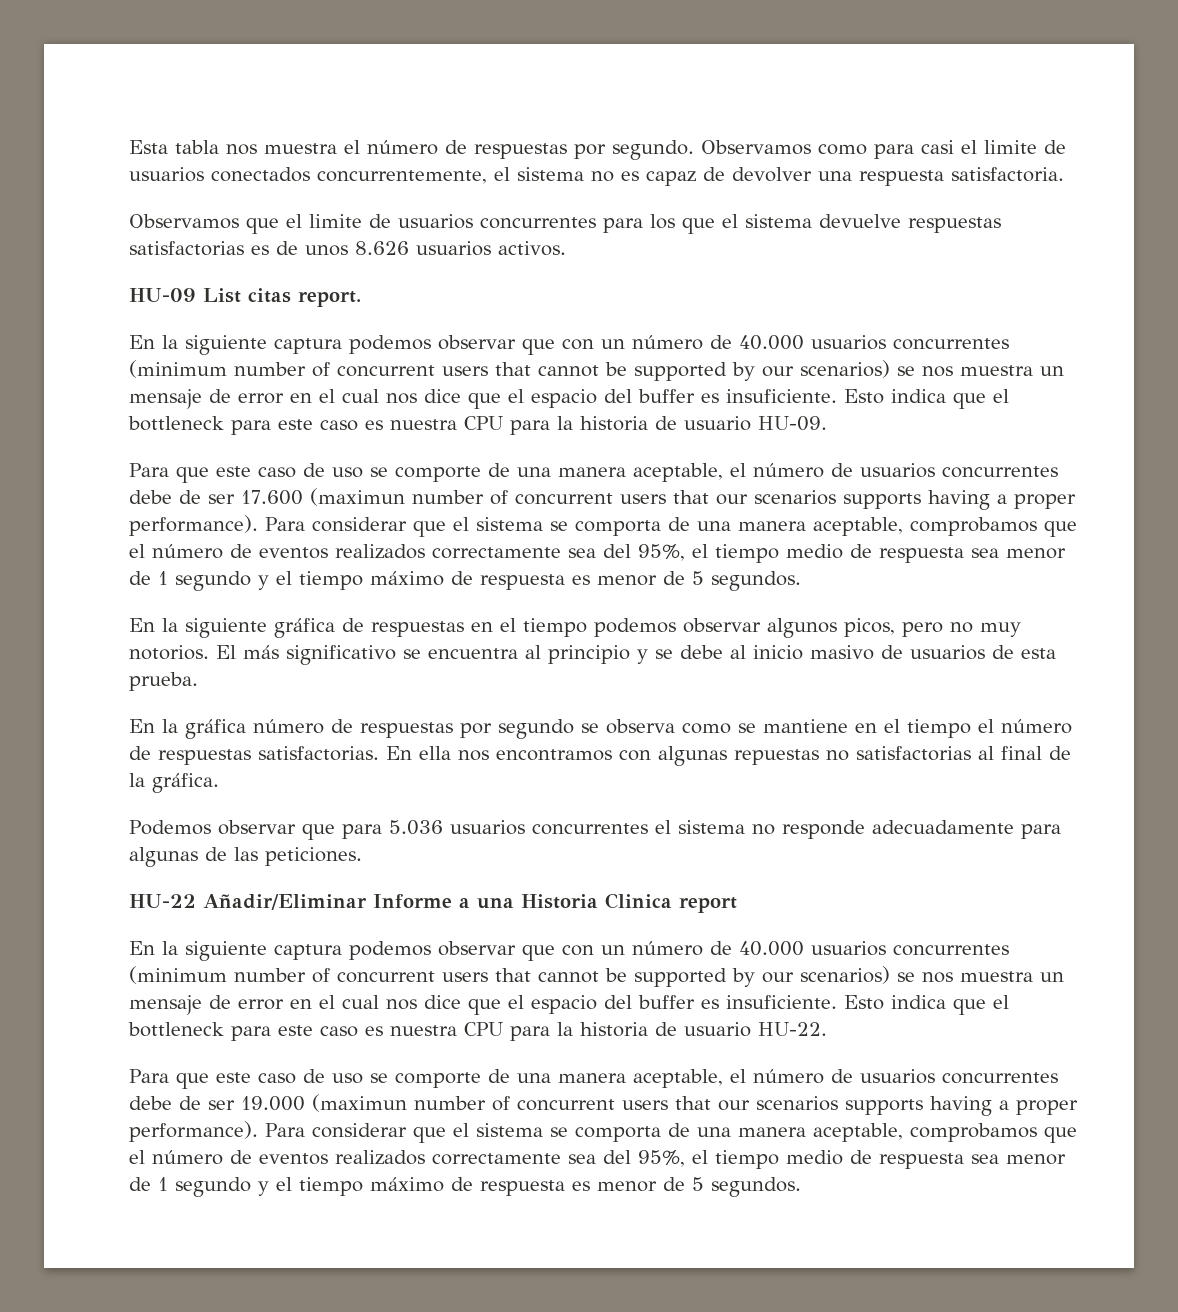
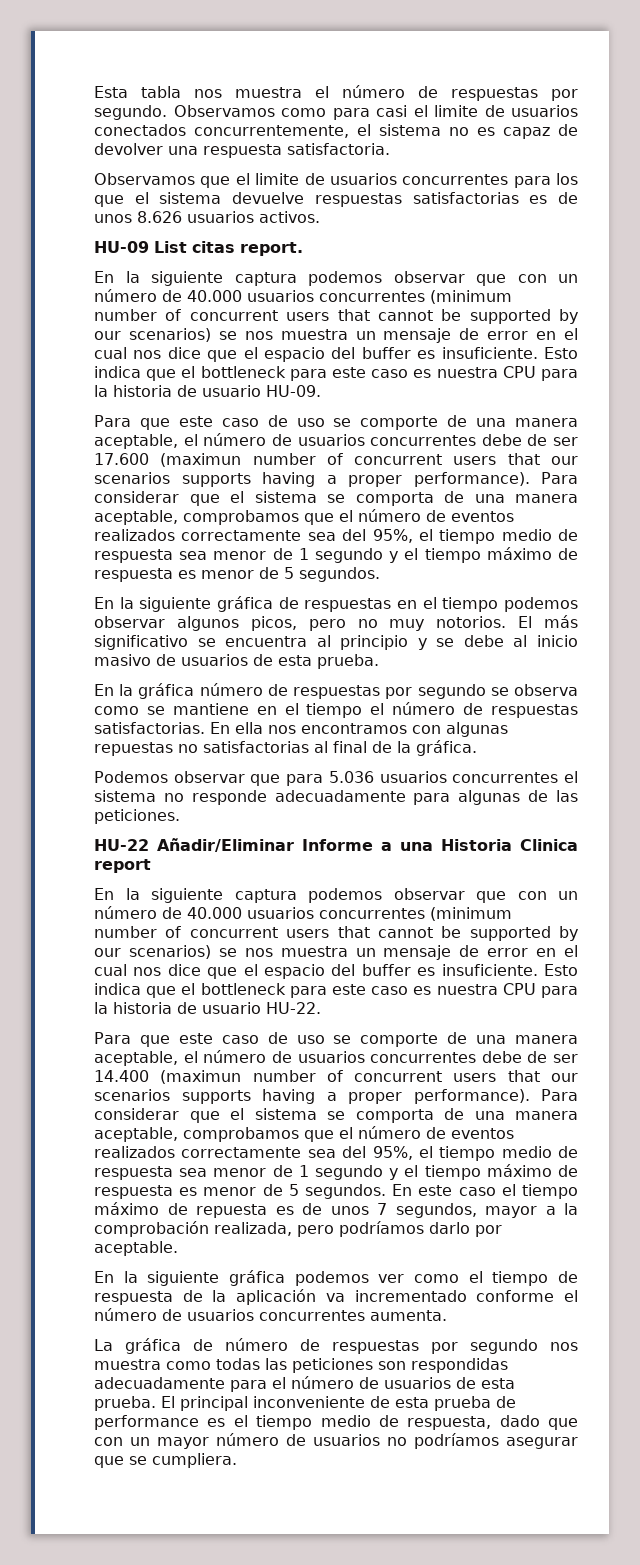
- Para que este caso de uso se comporte de una manera aceptable, el número de usuarios concurrentes debe de ser 19.000 (maximun number of concurrent users that our scenarios supports having a proper performance).
+ Para que este caso de uso se comporte de una manera aceptable, el número de usuarios concurrentes debe de ser 14.400 (maximun number of concurrent users that our scenarios supports having a proper performance).
+ En este caso el tiempo máximo de repuesta es de unos 7 segundos, mayor a la comprobación realizada, pero podríamos darlo por aceptable.
+ En la siguiente gráfica podemos ver como el tiempo de respuesta de la aplicación va incrementado conforme el número de usuarios concurrentes aumenta.
+ La gráfica de número de respuestas por segundo nos muestra como todas las peticiones son respondidas adecuadamente para el número de usuarios de esta prueba. El principal inconveniente de esta prueba de performance es el tiempo medio de respuesta, dado que con un mayor número de usuarios no podríamos asegurar que se cumpliera.

